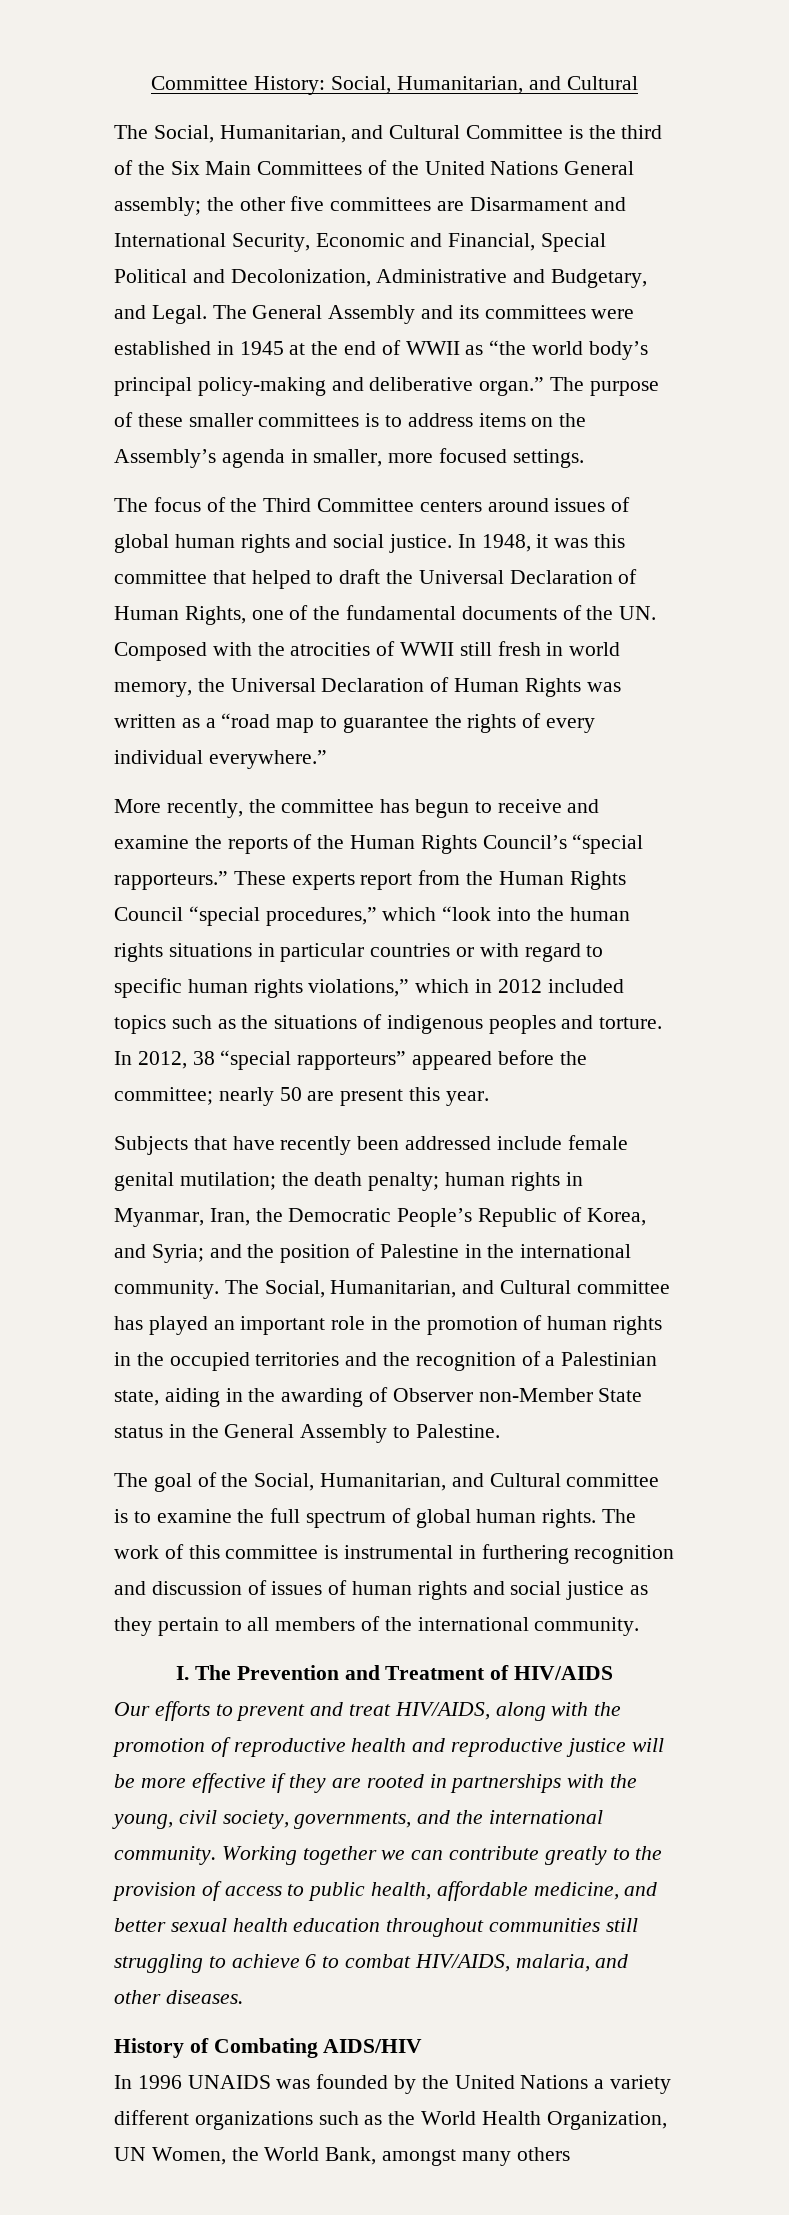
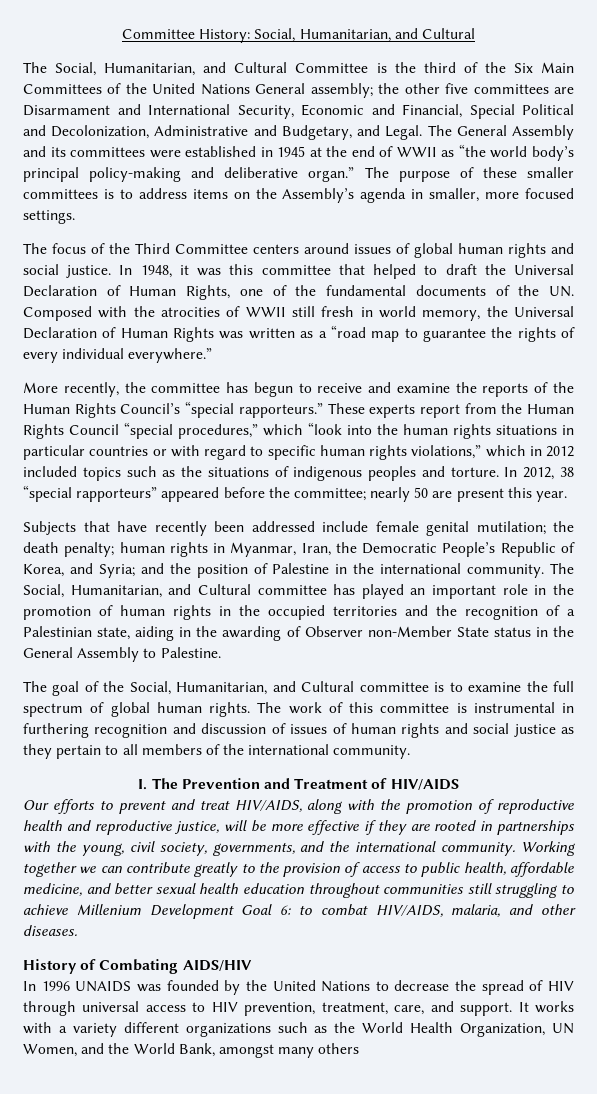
- Our efforts to prevent and treat HIV/AIDS, along with the promotion of reproductive health and reproductive justice will be more effective if they are rooted in partnerships with the young, civil society, governments, and the international community.
+ Our efforts to prevent and treat HIV/AIDS, along with the promotion of reproductive health and reproductive justice, will be more effective if they are rooted in partnerships with the young, civil society, governments, and the international community.
- Working together we can contribute greatly to the provision of access to public health, affordable medicine, and better sexual health education throughout communities still struggling to achieve 6 to combat HIV/AIDS, malaria, and other diseases.
+ Working together we can contribute greatly to the provision of access to public health, affordable medicine, and better sexual health education throughout communities still struggling to achieve Millenium Development Goal 6: to combat HIV/AIDS, malaria, and other diseases.
- In 1996 UNAIDS was founded by the United Nations a variety different organizations such as the World Health Organization, UN Women, the World Bank, amongst many others
+ In 1996 UNAIDS was founded by the United Nations to decrease the spread of HIV through universal access to HIV prevention, treatment, care, and support. It works with a variety different organizations such as the World Health Organization, UN Women, and the World Bank, amongst many others

